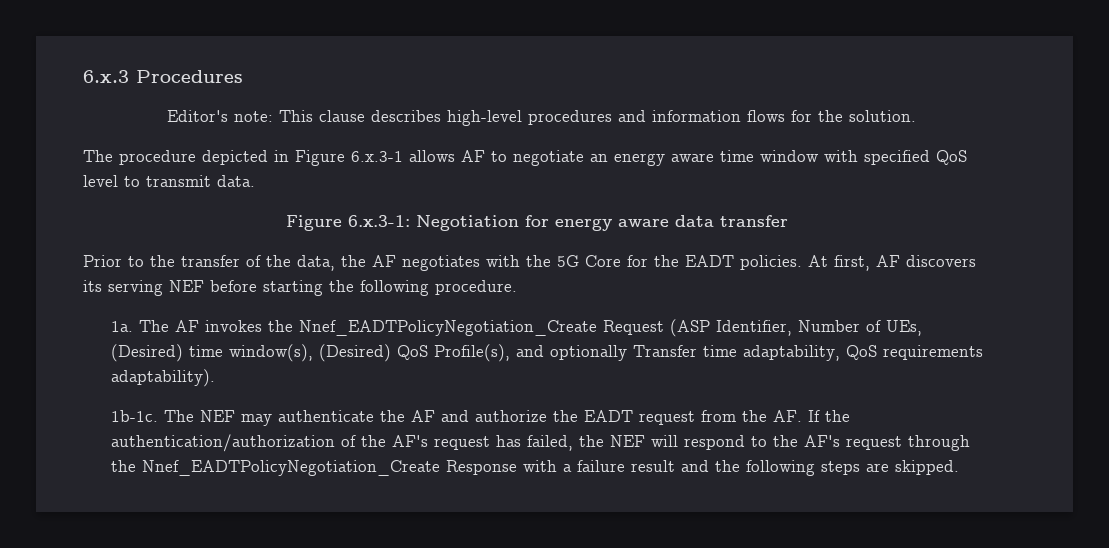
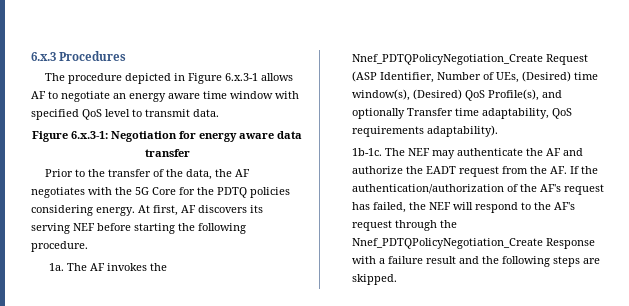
- Editor's note: This clause describes high-level procedures and information flows for the solution.
- Prior to the transfer of the data, the AF negotiates with the 5G Core for the EADT policies.
+ Prior to the transfer of the data, the AF negotiates with the 5G Core for the PDTQ policies considering energy.
- The AF invokes the Nnef_EADTPolicyNegotiation_Create Request (ASP Identifier, Number of UEs, (Desired) time window(s), (Desired) QoS Profile(s), and optionally Transfer time adaptability, QoS requirements adaptability).
+ The AF invokes the Nnef_PDTQPolicyNegotiation_Create Request (ASP Identifier, Number of UEs, (Desired) time window(s), (Desired) QoS Profile(s), and optionally Transfer time adaptability, QoS requirements adaptability).
- The NEF may authenticate the AF and authorize the EADT request from the AF. If the authentication/authorization of the AF's request has failed, the NEF will respond to the AF's request through the Nnef_EADTPolicyNegotiation_Create Response with a failure result and the following steps are skipped.
+ The NEF may authenticate the AF and authorize the EADT request from the AF. If the authentication/authorization of the AF's request has failed, the NEF will respond to the AF's request through the Nnef_PDTQPolicyNegotiation_Create Response with a failure result and the following steps are skipped.

